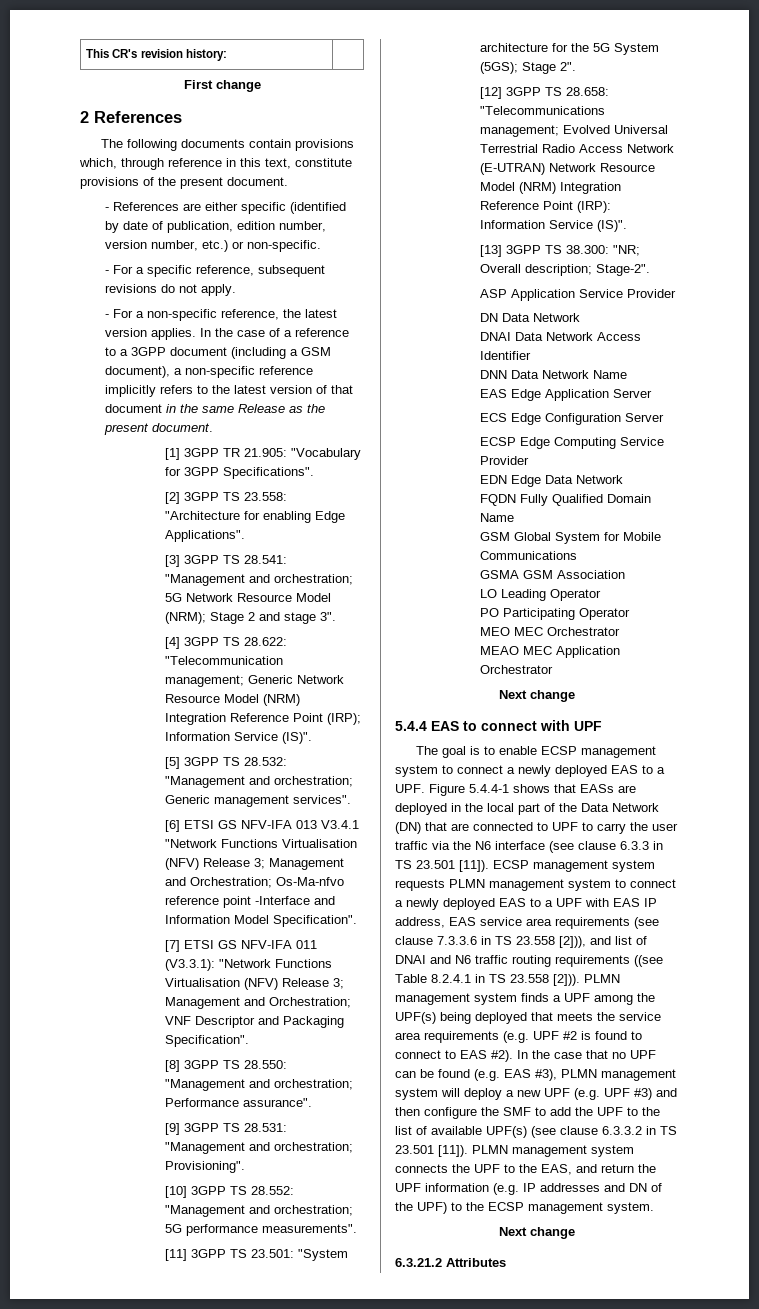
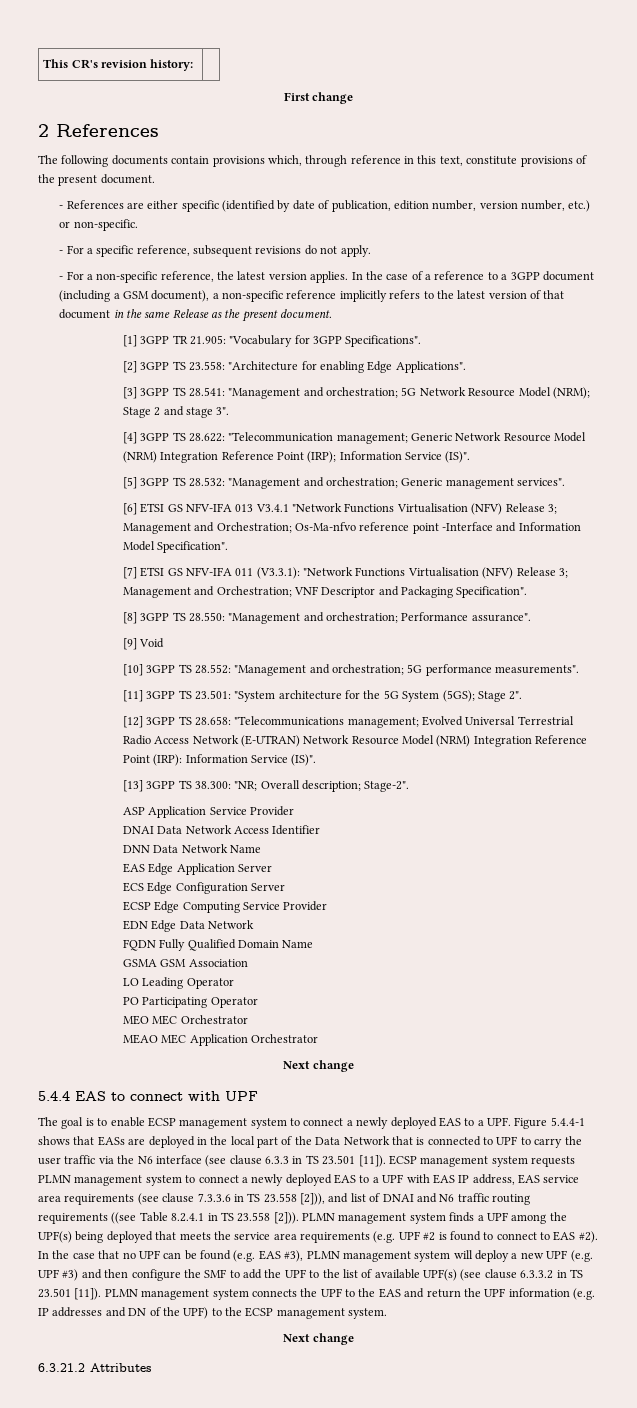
- [9] 3GPP TS 28.531: "Management and orchestration; Provisioning".
+ [9] Void
- DN Data Network
- GSM Global System for Mobile Communications
- The goal is to enable ECSP management system to connect a newly deployed EAS to a UPF. Figure 5.4.4-1 shows that EASs are deployed in the local part of the Data Network (DN) that are connected to UPF to carry the user traffic via the N6 interface (see clause 6.3.3 in TS 23.501 [11]).
+ The goal is to enable ECSP management system to connect a newly deployed EAS to a UPF. Figure 5.4.4-1 shows that EASs are deployed in the local part of the Data Network that is connected to UPF to carry the user traffic via the N6 interface (see clause 6.3.3 in TS 23.501 [11]).
- PLMN management system connects the UPF to the EAS, and return the UPF information (e.g. IP addresses and DN of the UPF) to the ECSP management system.
+ PLMN management system connects the UPF to the EAS and return the UPF information (e.g. IP addresses and DN of the UPF) to the ECSP management system.

